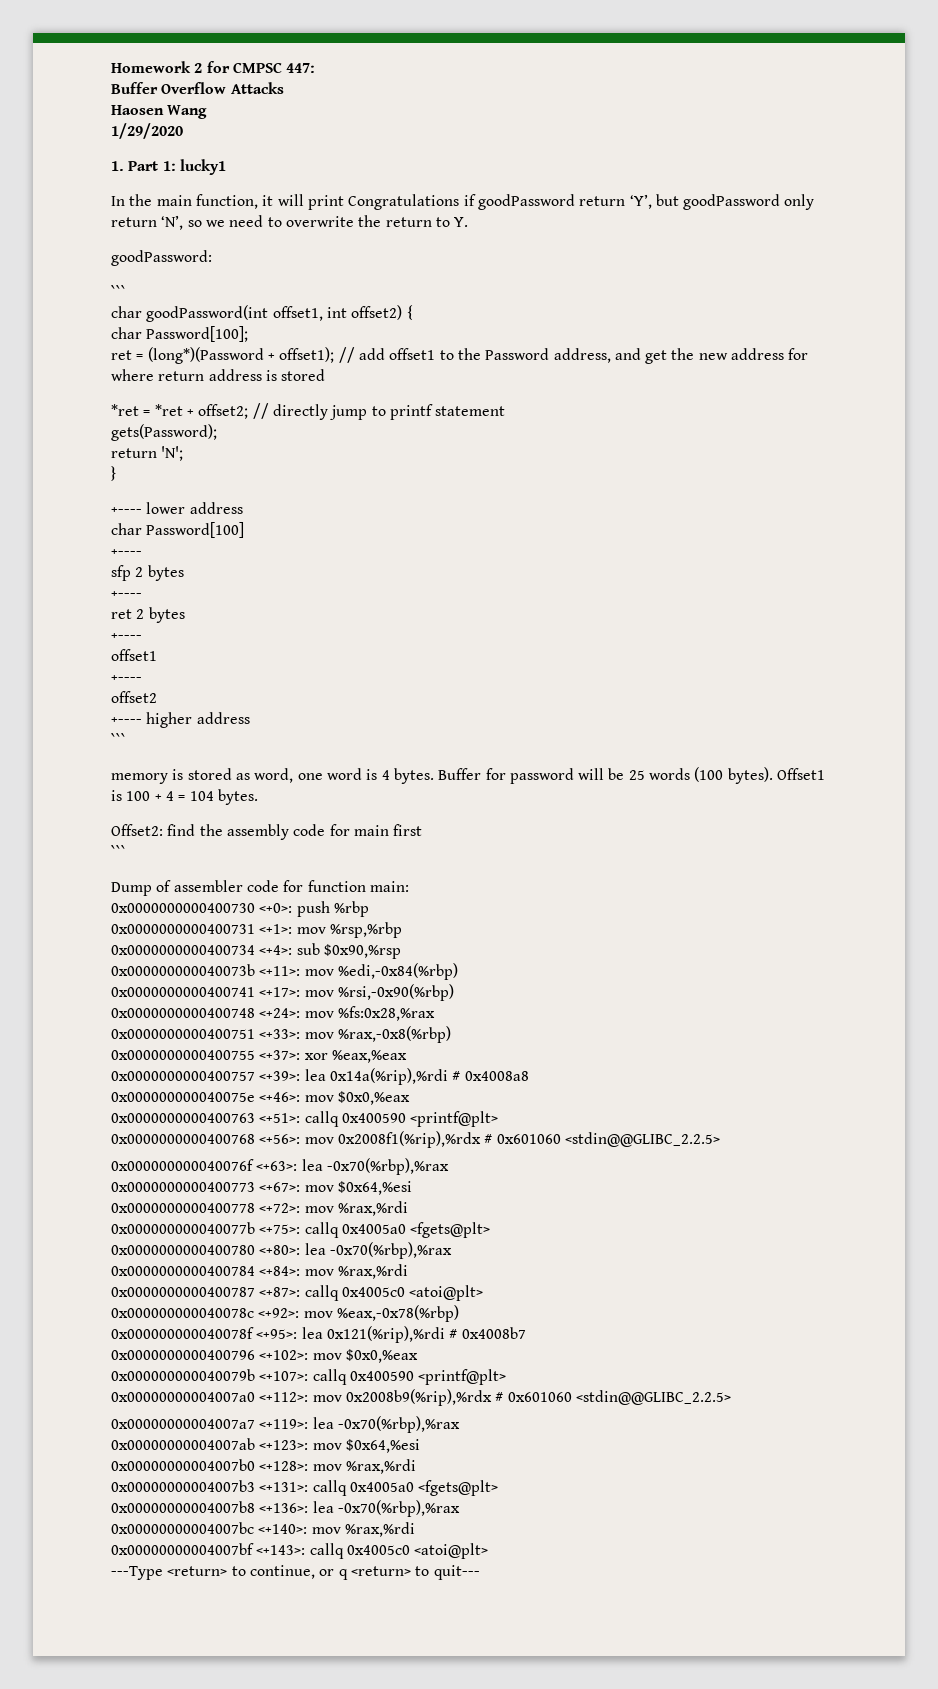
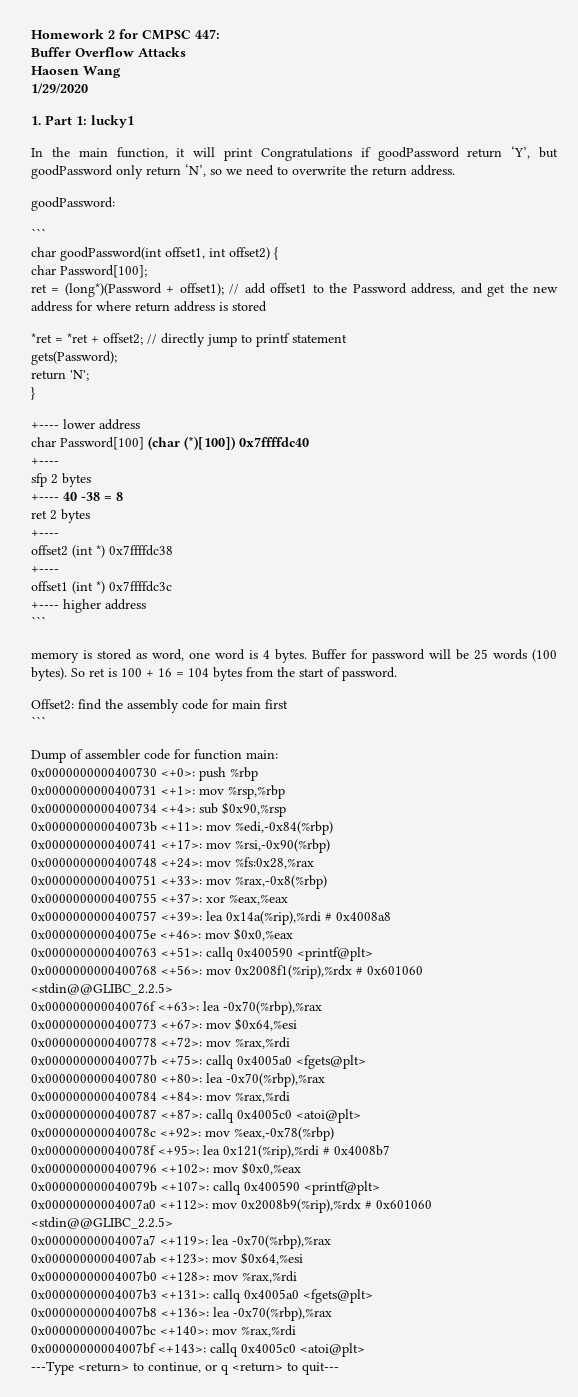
- In the main function, it will print Congratulations if goodPassword return ‘Y’, but goodPassword only return ‘N’, so we need to overwrite the return to Y.
+ In the main function, it will print Congratulations if goodPassword return ‘Y’, but goodPassword only return ‘N’, so we need to overwrite the return address.
- char Password[100]
+ char Password[100] (char (*)[100]) 0x7ffffdc40
  sfp 2 bytes
- +----
+ +---- 40 -38 = 8
  ret 2 bytes
  +----
- offset1
+ offset2 (int *) 0x7ffffdc38
  +----
- offset2
+ offset1 (int *) 0x7ffffdc3c
- Offset1 is 100 + 4 = 104 bytes.
+ So ret is 100 + 16 = 104 bytes from the start of password.

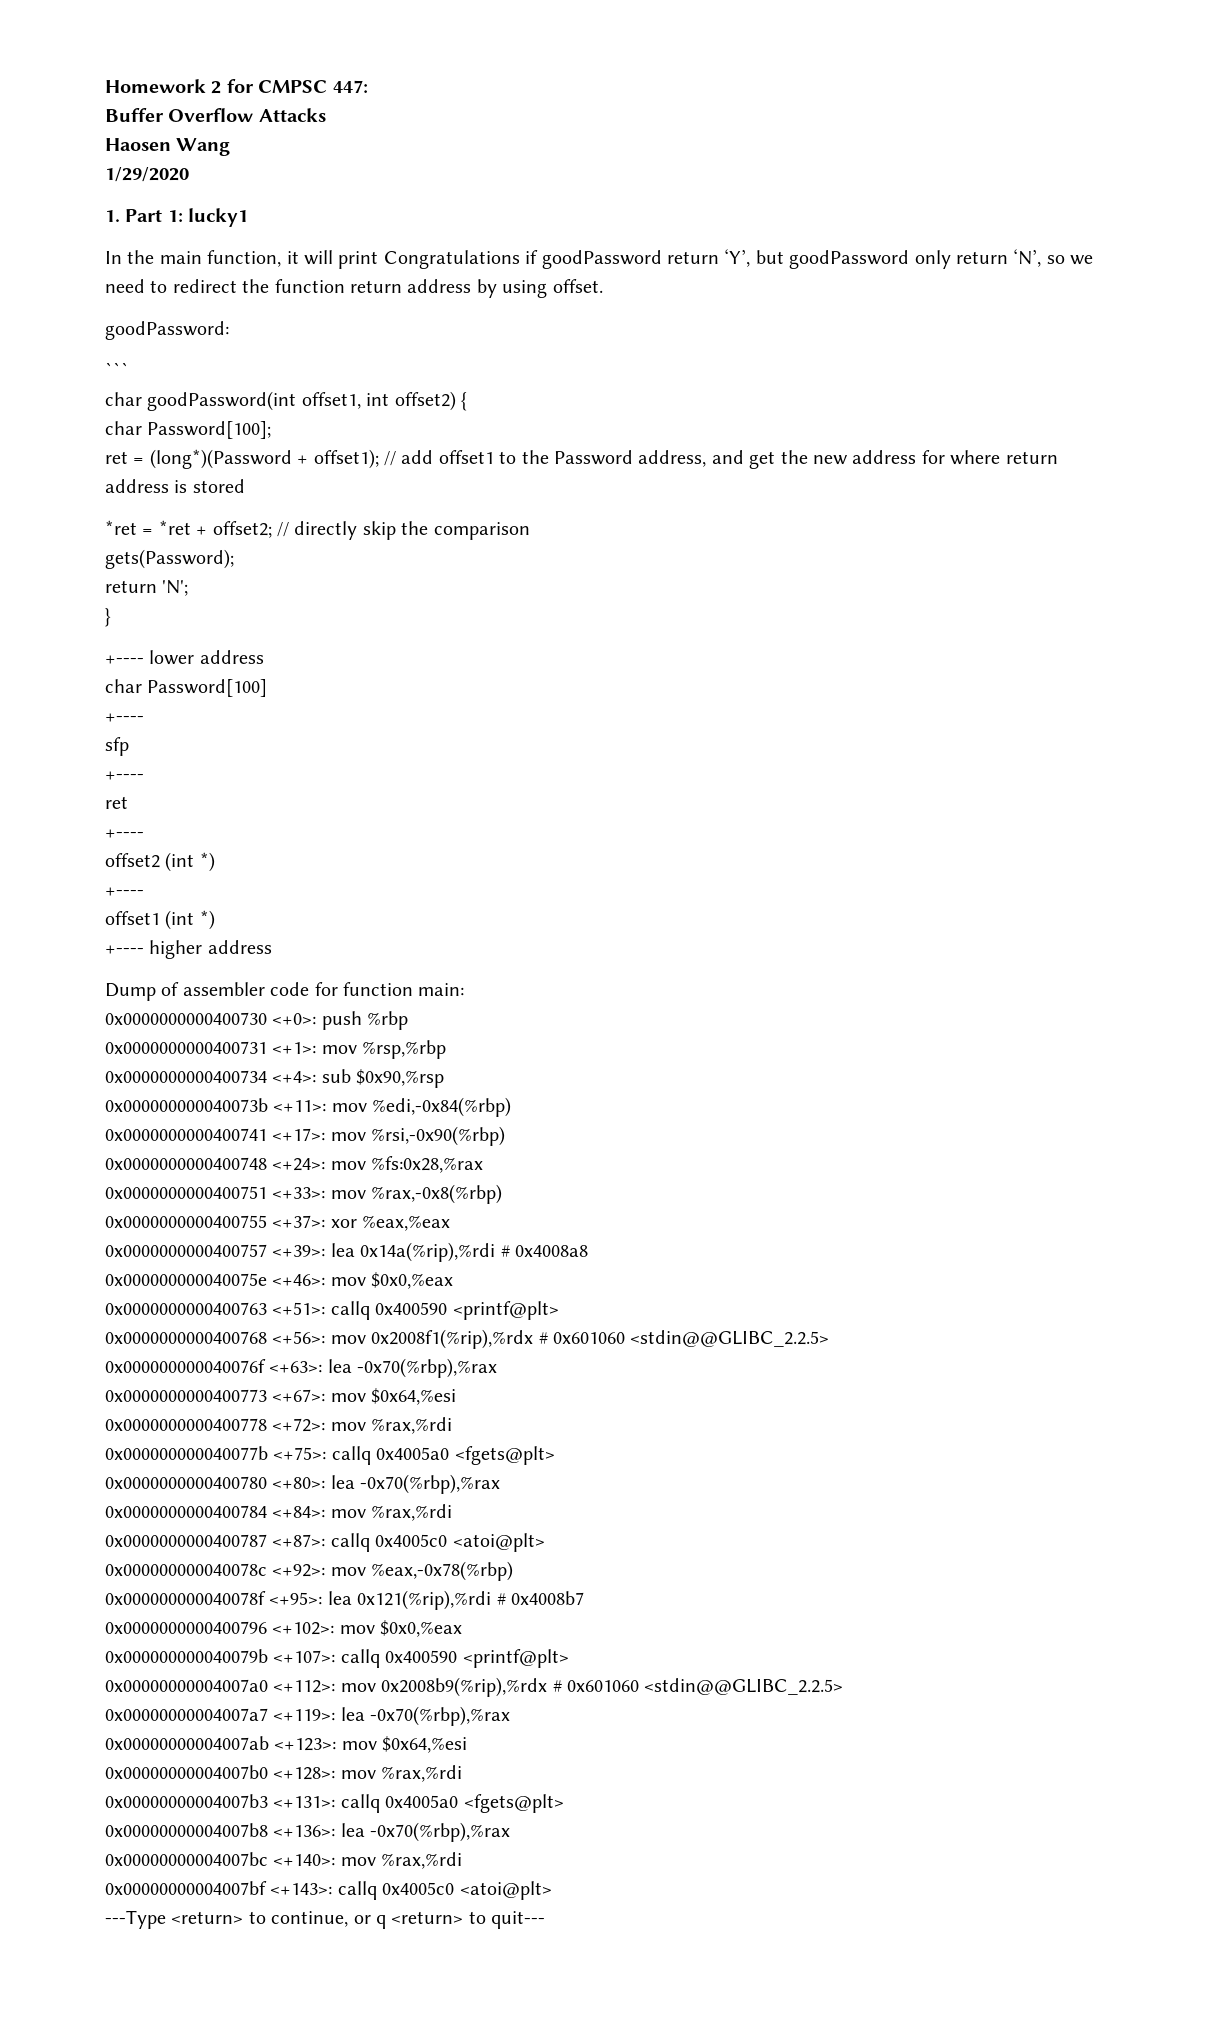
- In the main function, it will print Congratulations if goodPassword return ‘Y’, but goodPassword only return ‘N’, so we need to overwrite the return address.
+ In the main function, it will print Congratulations if goodPassword return ‘Y’, but goodPassword only return ‘N’, so we need to redirect the function return address by using offset.
- *ret = *ret + offset2; // directly jump to printf statement
+ *ret = *ret + offset2; // directly skip the comparison
- char Password[100] (char (*)[100]) 0x7ffffdc40
+ char Password[100]
- sfp 2 bytes
- +---- 40 -38 = 8
- ret 2 bytes
+ sfp
+ +----
+ ret
- offset2 (int *) 0x7ffffdc38
+ offset2 (int *)
- offset1 (int *) 0x7ffffdc3c
+ offset1 (int *)
  +---- higher address
- ```
- memory is stored as word, one word is 4 bytes. Buffer for password will be 25 words (100 bytes). So ret is 100 + 16 = 104 bytes from the start of password.
- Offset2: find the assembly code for main first
- ```

